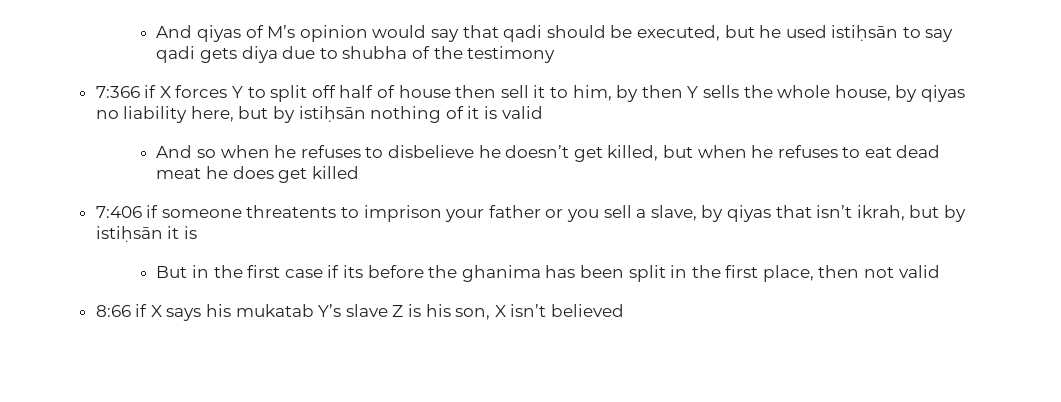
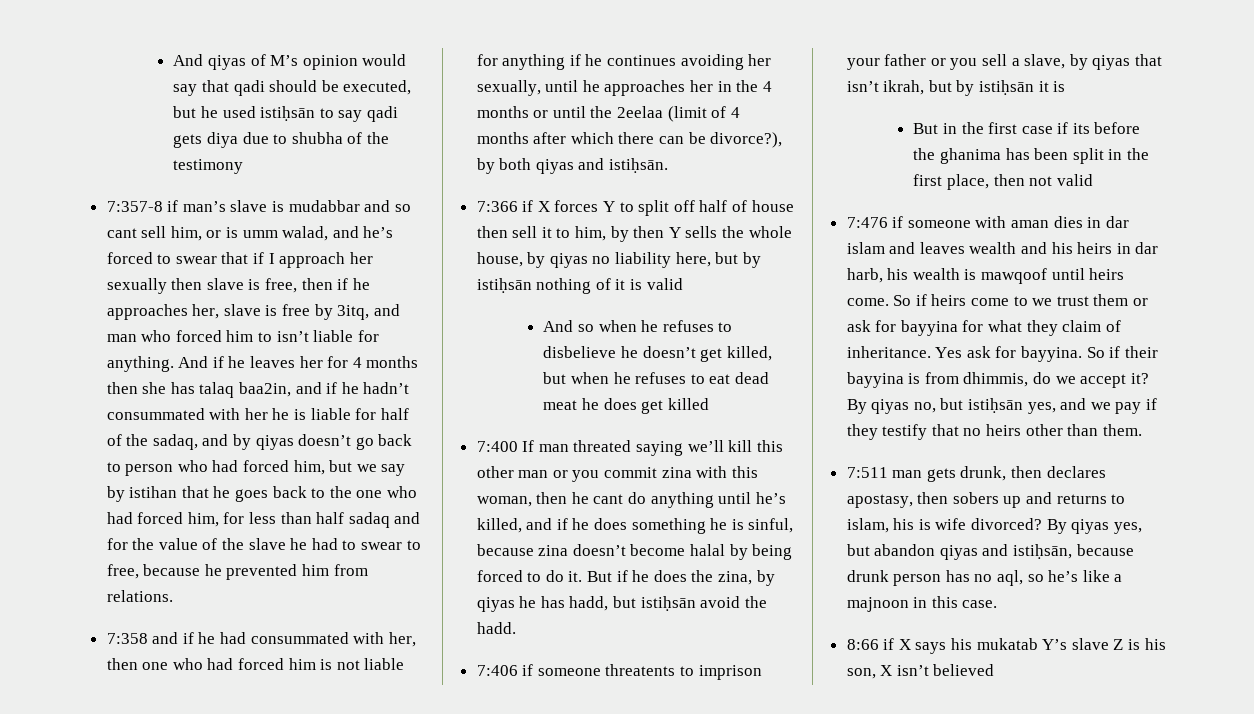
+ 7:357-8 if man’s slave is mudabbar and so cant sell him, or is umm walad, and he’s forced to swear that if I approach her sexually then slave is free, then if he approaches her, slave is free by 3itq, and man who forced him to isn’t liable for anything. And if he leaves her for 4 months then she has talaq baa2in, and if he hadn’t consummated with her he is liable for half of the sadaq, and by qiyas doesn’t go back to person who had forced him, but we say by istihan that he goes back to the one who had forced him, for less than half sadaq and for the value of the slave he had to swear to free, because he prevented him from relations.
+ 7:358 and if he had consummated with her, then one who had forced him is not liable for anything if he continues avoiding her sexually, until he approaches her in the 4 months or until the 2eelaa (limit of 4 months after which there can be divorce?), by both qiyas and istiḥsān.
+ 7:400 If man threated saying we’ll kill this other man or you commit zina with this woman, then he cant do anything until he’s killed, and if he does something he is sinful, because zina doesn’t become halal by being forced to do it. But if he does the zina, by qiyas he has hadd, but istiḥsān avoid the hadd.
+ 7:476 if someone with aman dies in dar islam and leaves wealth and his heirs in dar harb, his wealth is mawqoof until heirs come. So if heirs come to we trust them or ask for bayyina for what they claim of inheritance. Yes ask for bayyina. So if their bayyina is from dhimmis, do we accept it? By qiyas no, but istiḥsān yes, and we pay if they testify that no heirs other than them.
+ 7:511 man gets drunk, then declares apostasy, then sobers up and returns to islam, his is wife divorced? By qiyas yes, but abandon qiyas and istiḥsān, because drunk person has no aql, so he’s like a majnoon in this case.

